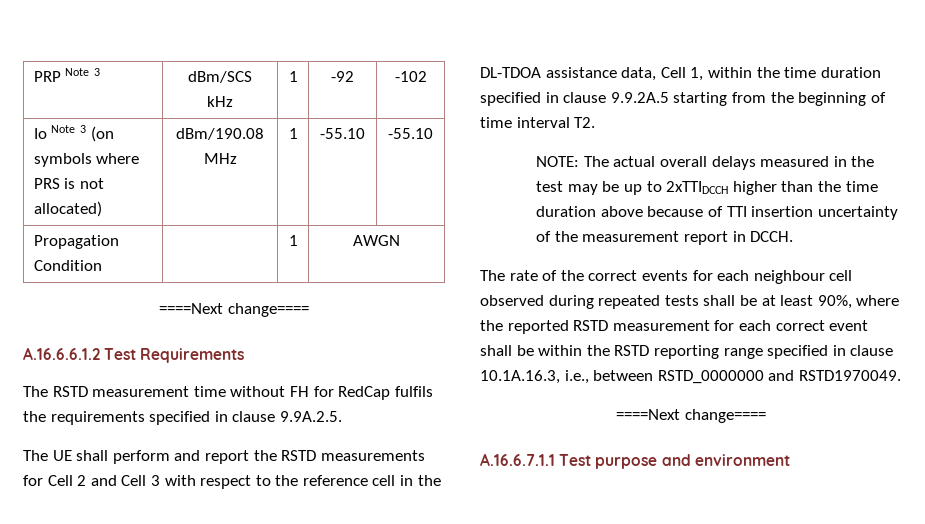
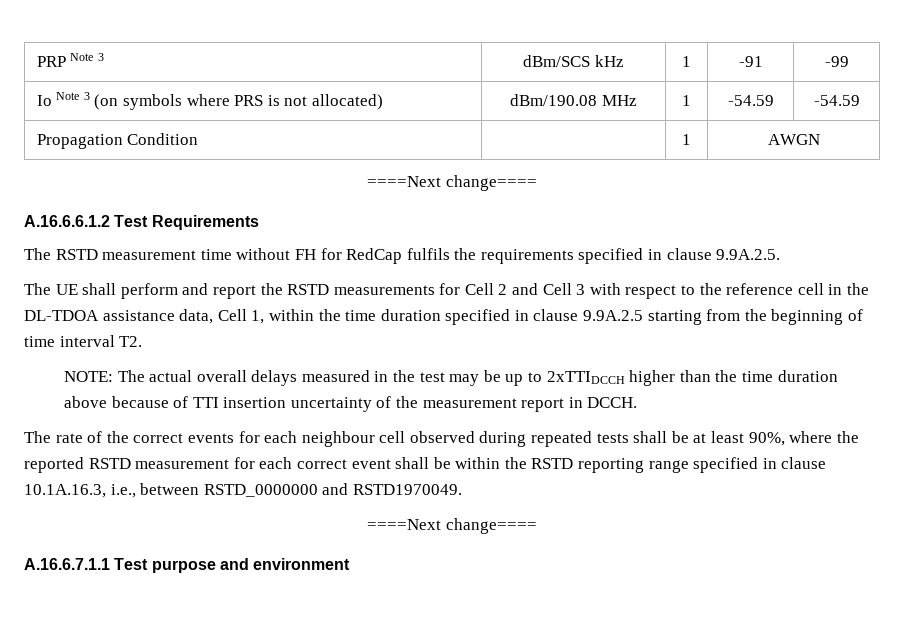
- PRP Note 3 | dBm/SCS kHz | 1 | -92 | -102
+ PRP Note 3 | dBm/SCS kHz | 1 | -91 | -99
- Io Note 3 (on symbols where PRS is not allocated) | dBm/190.08 MHz | 1 | -55.10 | -55.10
+ Io Note 3 (on symbols where PRS is not allocated) | dBm/190.08 MHz | 1 | -54.59 | -54.59
- The UE shall perform and report the RSTD measurements for Cell 2 and Cell 3 with respect to the reference cell in the DL-TDOA assistance data, Cell 1, within the time duration specified in clause 9.9.2A.5 starting from the beginning of time interval T2.
+ The UE shall perform and report the RSTD measurements for Cell 2 and Cell 3 with respect to the reference cell in the DL-TDOA assistance data, Cell 1, within the time duration specified in clause 9.9A.2.5 starting from the beginning of time interval T2.

